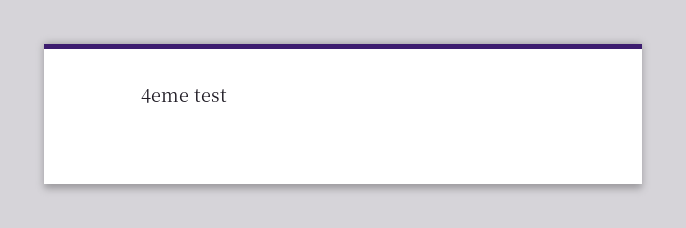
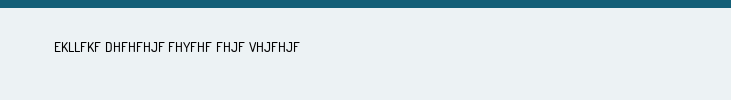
- 4eme test
+ EKLLFKF DHFHFHJF FHYFHF FHJF VHJFHJF

